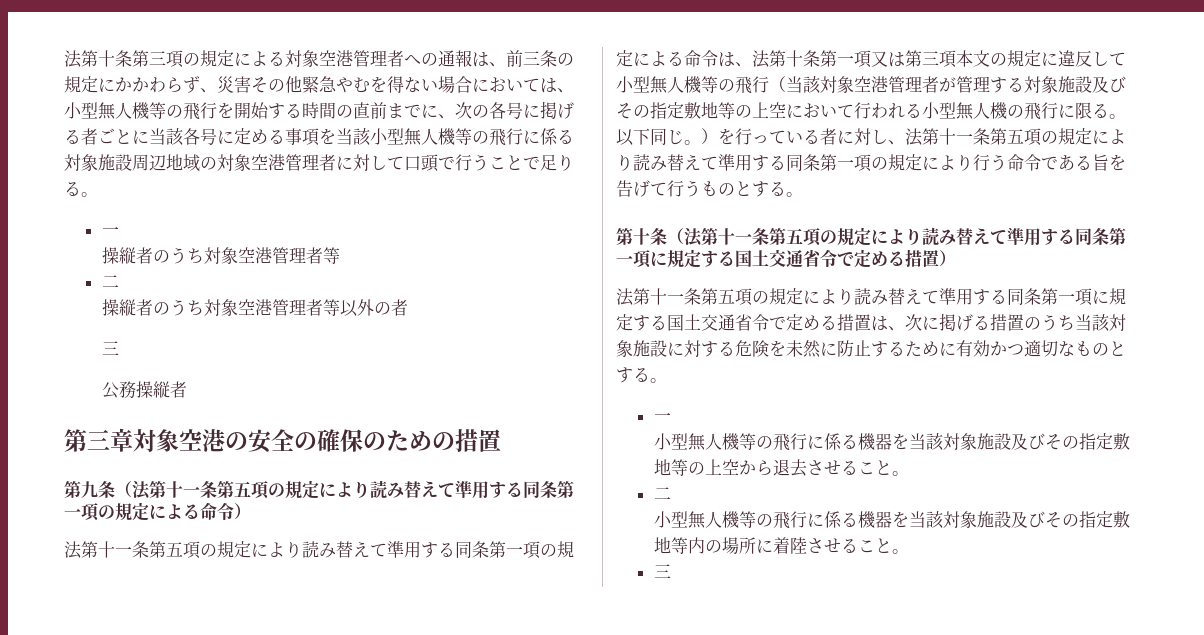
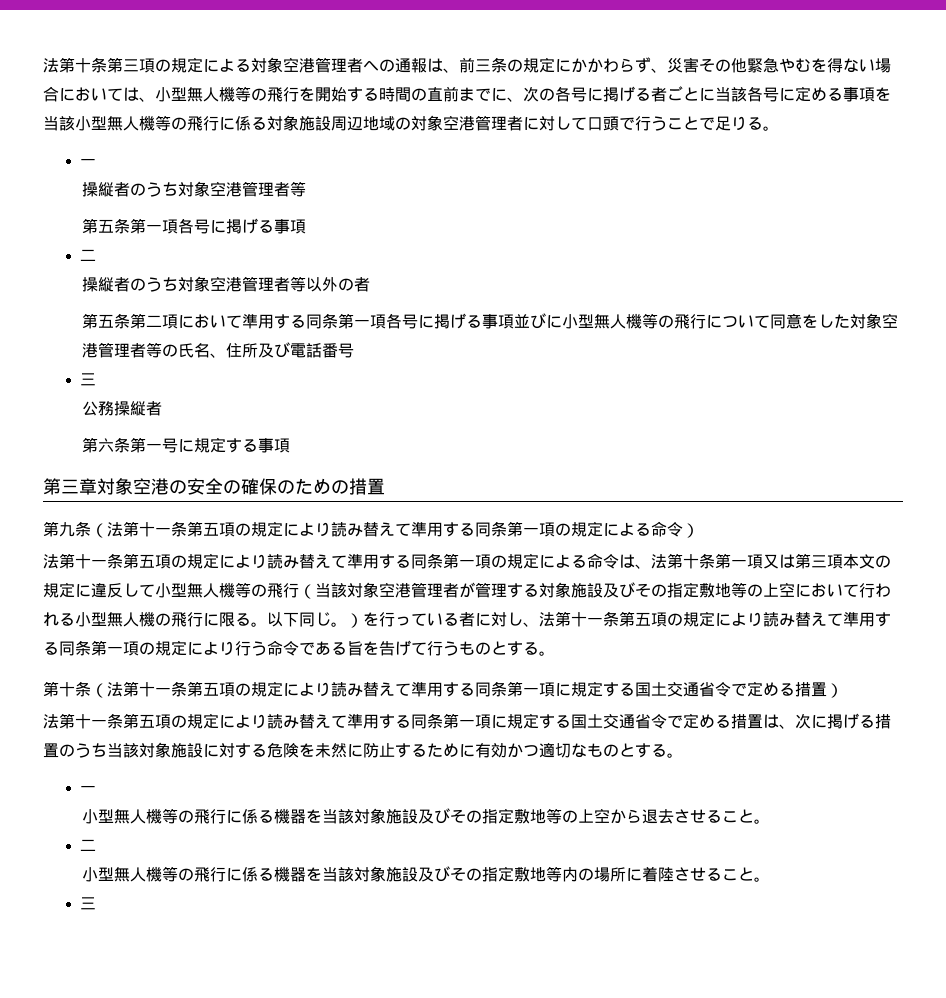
+ 第五条第一項各号に掲げる事項
  操縦者のうち対象空港管理者等以外の者
+ 第五条第二項において準用する同条第一項各号に掲げる事項並びに小型無人機等の飛行について同意をした対象空港管理者等の氏名、住所及び電話番号
  三
  公務操縦者
+ 第六条第一号に規定する事項

